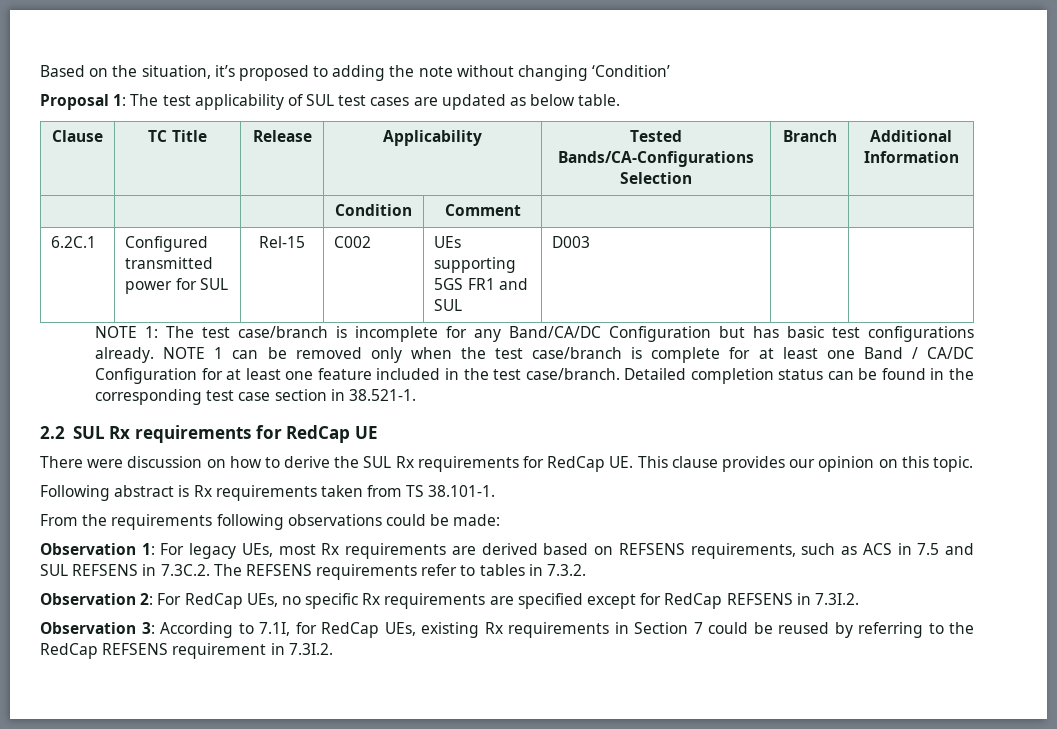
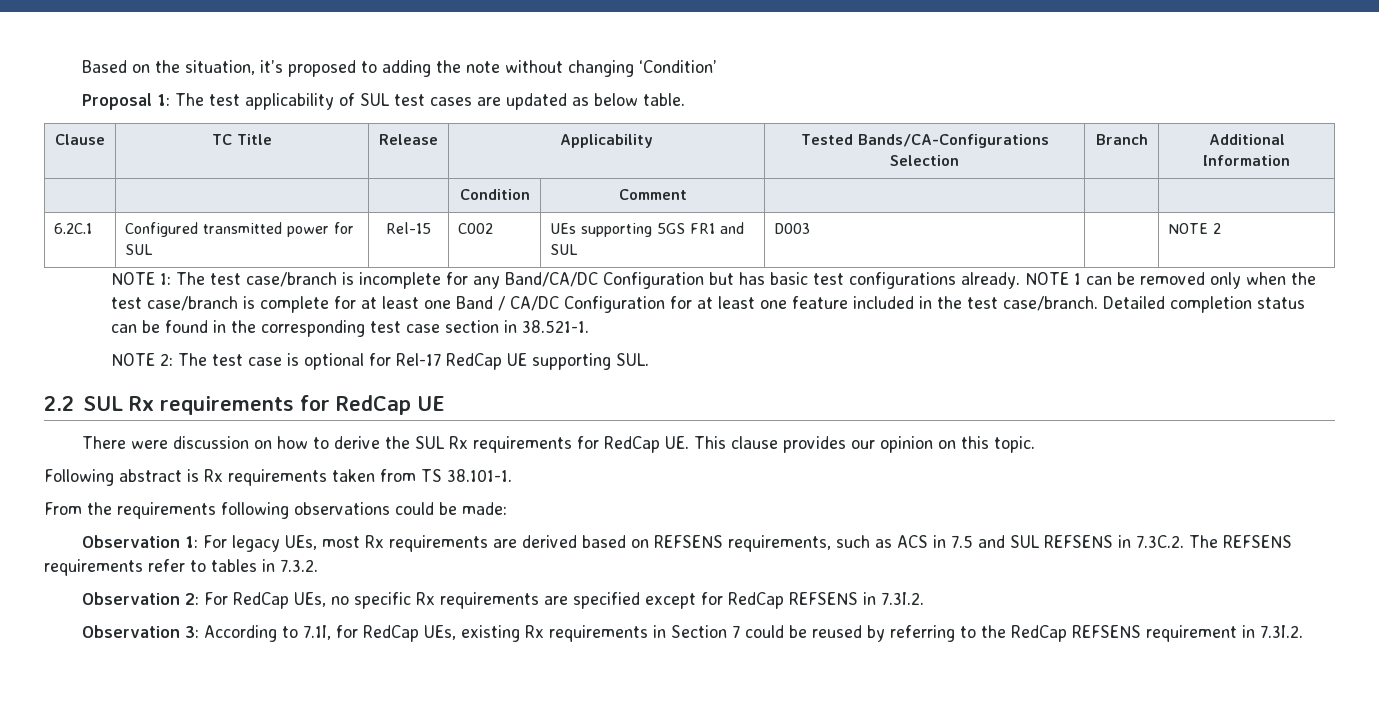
- 6.2C.1 | Configured transmitted power for SUL | Rel-15 | C002 | UEs supporting 5GS FR1 and SUL | D003 | |
+ 6.2C.1 | Configured transmitted power for SUL | Rel-15 | C002 | UEs supporting 5GS FR1 and SUL | D003 | | NOTE 2
+ NOTE 2: The test case is optional for Rel-17 RedCap UE supporting SUL.

